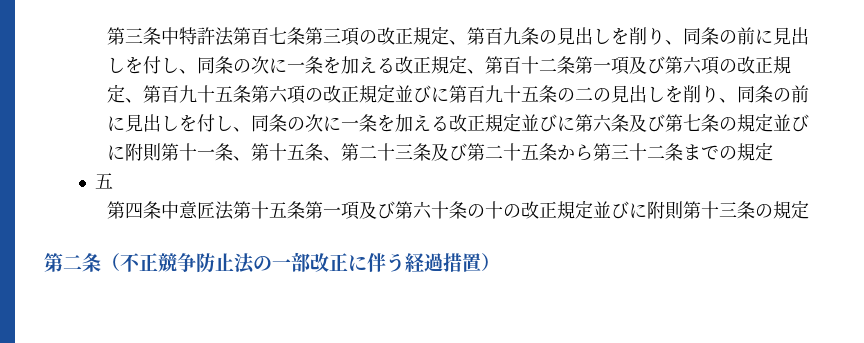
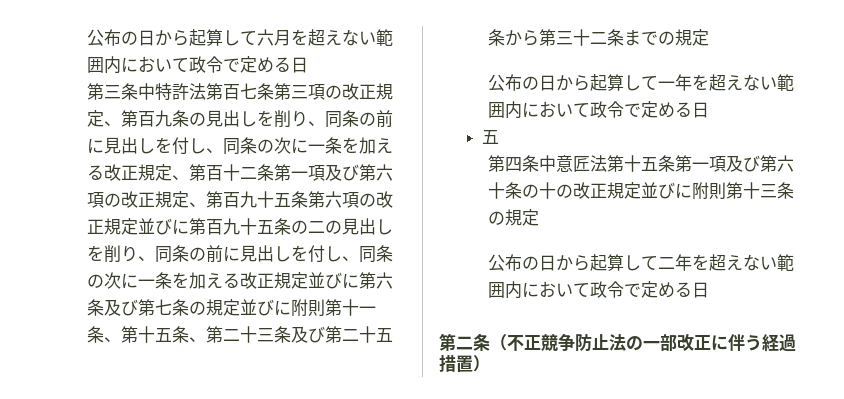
+ 公布の日から起算して六月を超えない範囲内において政令で定める日
+ 公布の日から起算して一年を超えない範囲内において政令で定める日
+ 公布の日から起算して二年を超えない範囲内において政令で定める日

